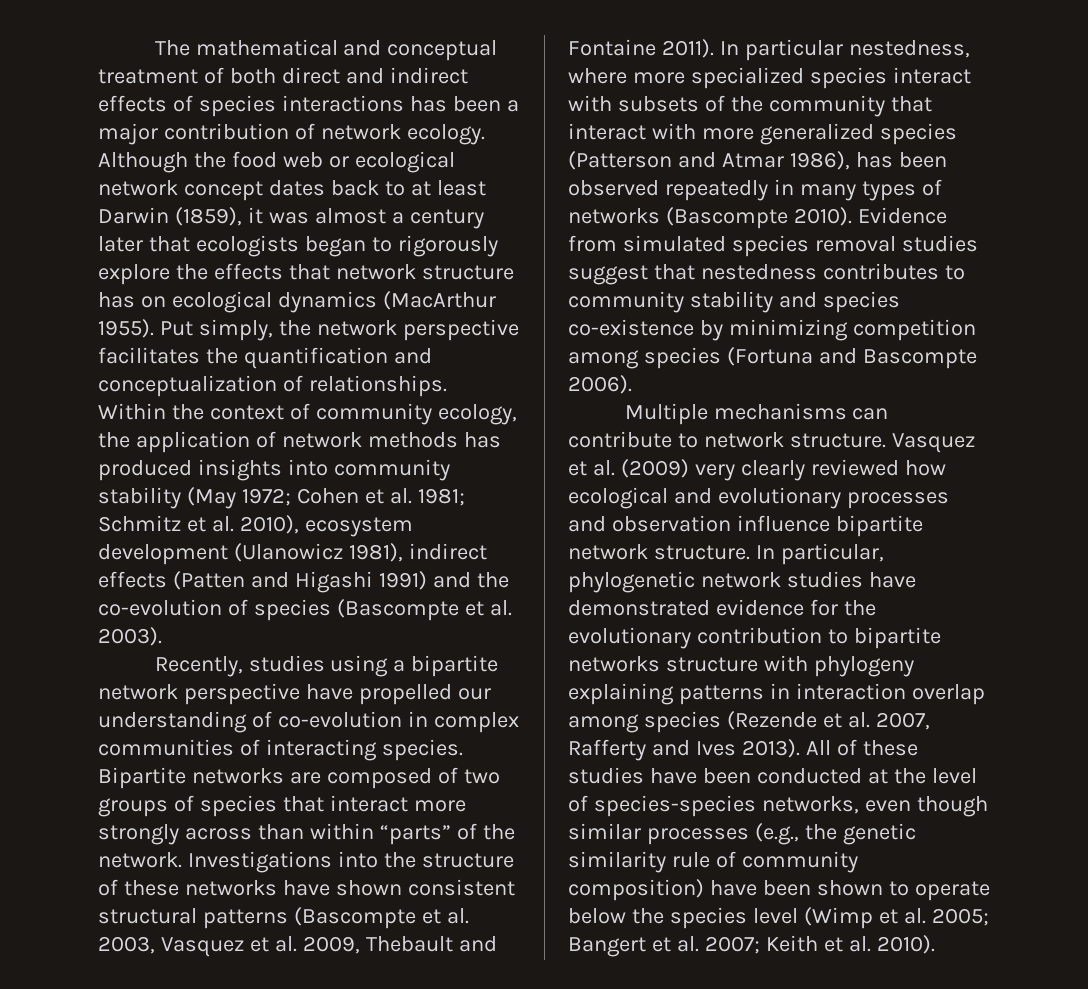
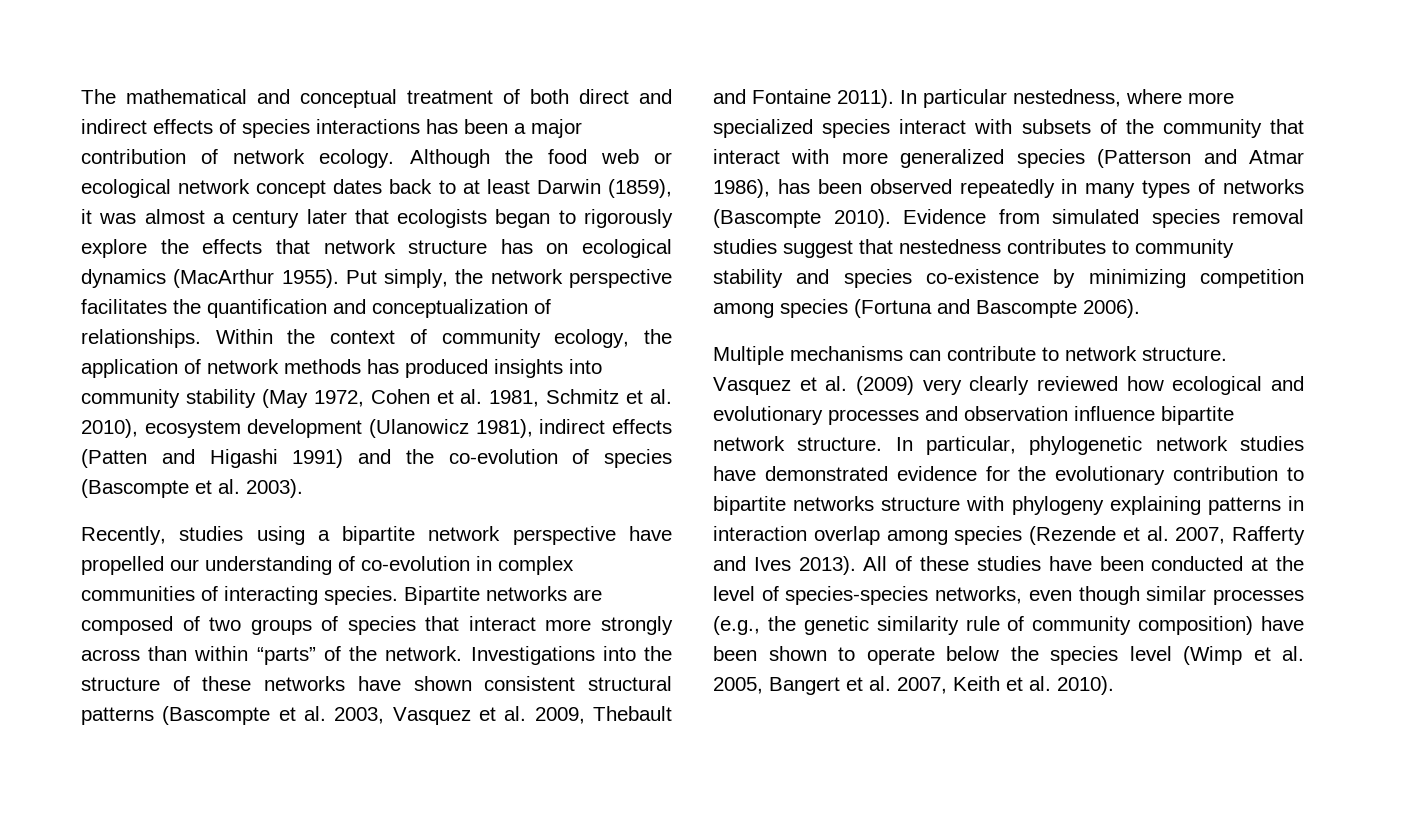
- Within the context of community ecology, the application of network methods has produced insights into community stability (May 1972; Cohen et al. 1981; Schmitz et al. 2010), ecosystem development (Ulanowicz 1981), indirect effects (Patten and Higashi 1991) and the co-evolution of species (Bascompte et al. 2003).
+ Within the context of community ecology, the application of network methods has produced insights into community stability (May 1972, Cohen et al. 1981, Schmitz et al. 2010), ecosystem development (Ulanowicz 1981), indirect effects (Patten and Higashi 1991) and the co-evolution of species (Bascompte et al. 2003).
- All of these studies have been conducted at the level of species-species networks, even though similar processes (e.g., the genetic similarity rule of community composition) have been shown to operate below the species level (Wimp et al. 2005; Bangert et al. 2007; Keith et al. 2010).
+ All of these studies have been conducted at the level of species-species networks, even though similar processes (e.g., the genetic similarity rule of community composition) have been shown to operate below the species level (Wimp et al. 2005, Bangert et al. 2007, Keith et al. 2010).

